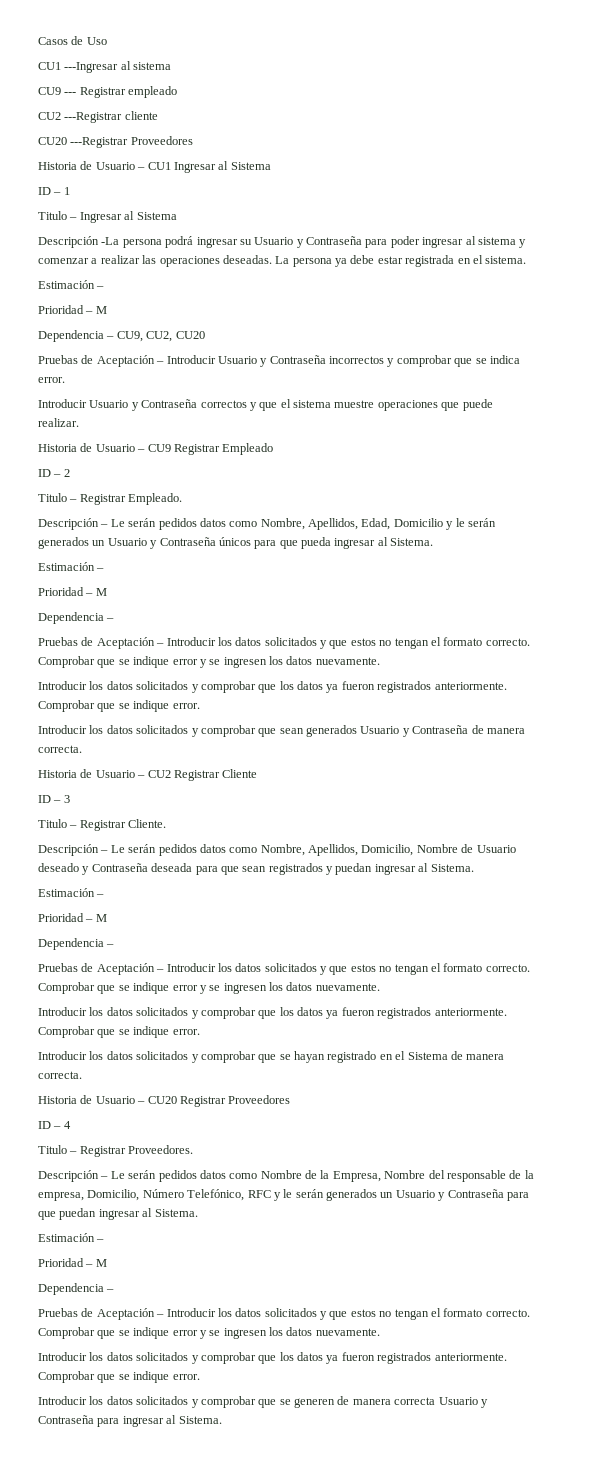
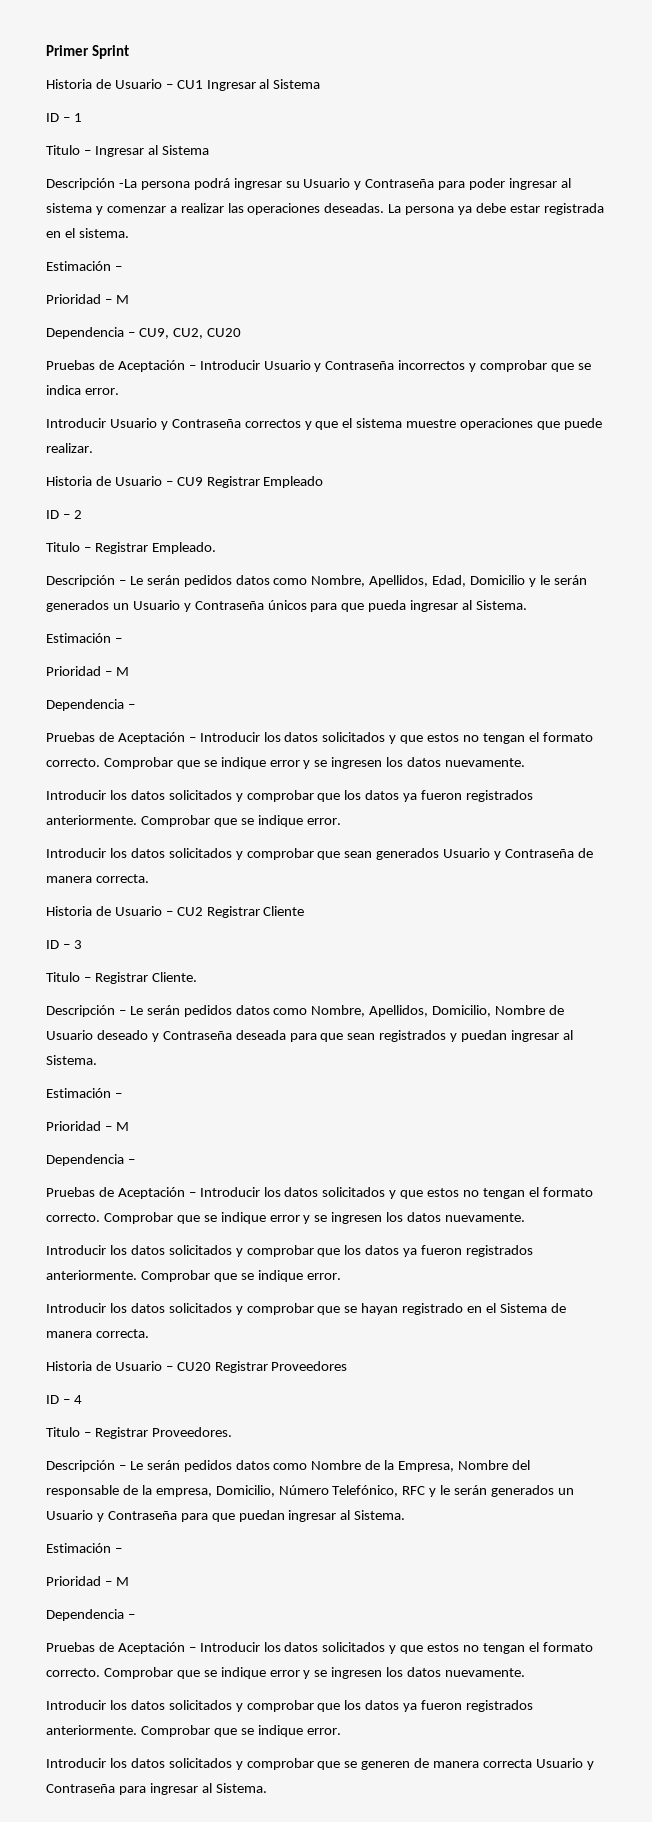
- Casos de Uso
- CU1 ---Ingresar al sistema
- CU9 --- Registrar empleado
- CU2 ---Registrar cliente
- CU20 ---Registrar Proveedores
+ Primer Sprint

